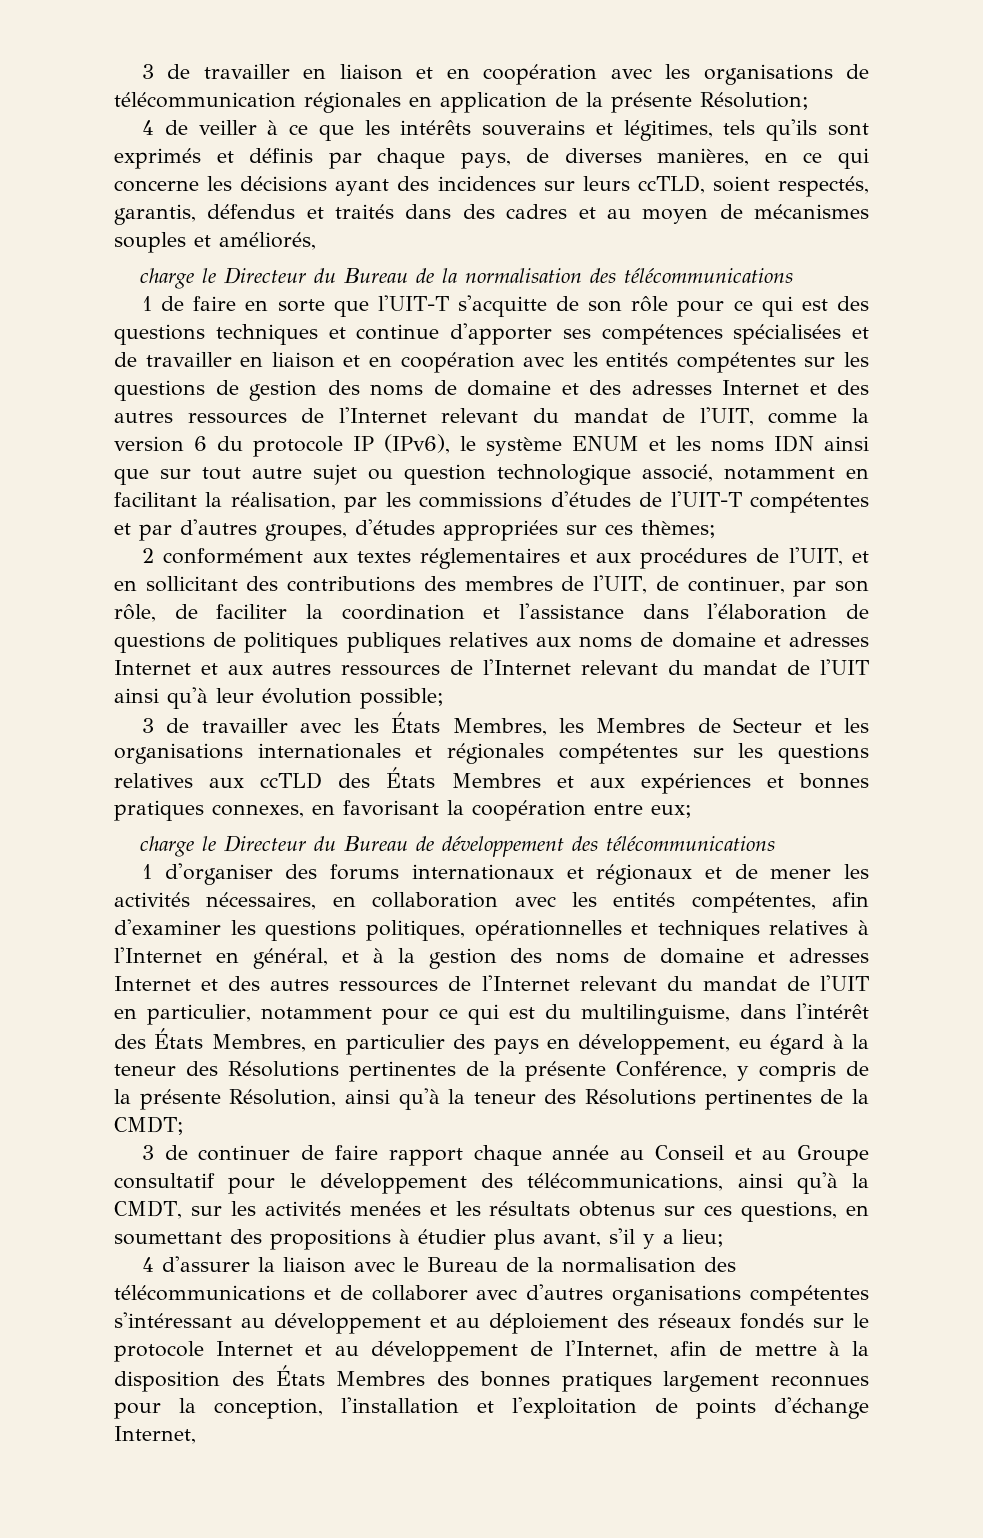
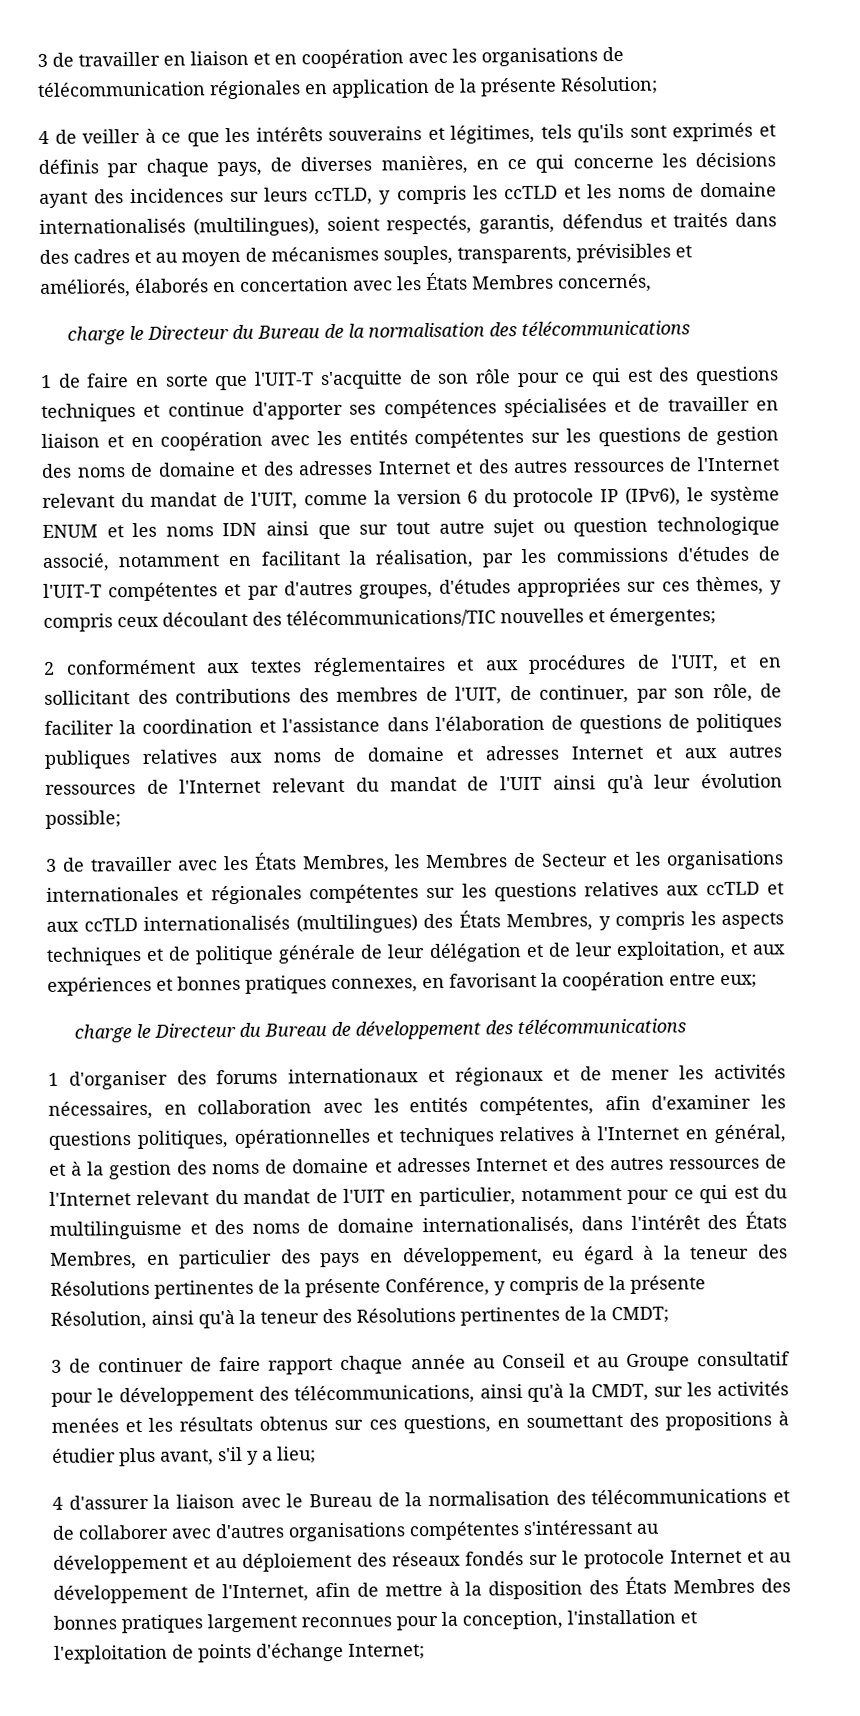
- 4 de veiller à ce que les intérêts souverains et légitimes, tels qu'ils sont exprimés et définis par chaque pays, de diverses manières, en ce qui concerne les décisions ayant des incidences sur leurs ccTLD, soient respectés, garantis, défendus et traités dans des cadres et au moyen de mécanismes souples et améliorés,
+ 4 de veiller à ce que les intérêts souverains et légitimes, tels qu'ils sont exprimés et définis par chaque pays, de diverses manières, en ce qui concerne les décisions ayant des incidences sur leurs ccTLD, y compris les ccTLD et les noms de domaine internationalisés (multilingues), soient respectés, garantis, défendus et traités dans des cadres et au moyen de mécanismes souples, transparents, prévisibles et améliorés, élaborés en concertation avec les États Membres concernés,
- 1 de faire en sorte que l'UIT-T s'acquitte de son rôle pour ce qui est des questions techniques et continue d'apporter ses compétences spécialisées et de travailler en liaison et en coopération avec les entités compétentes sur les questions de gestion des noms de domaine et des adresses Internet et des autres ressources de l'Internet relevant du mandat de l'UIT, comme la version 6 du protocole IP (IPv6), le système ENUM et les noms IDN ainsi que sur tout autre sujet ou question technologique associé, notamment en facilitant la réalisation, par les commissions d'études de l'UIT-T compétentes et par d'autres groupes, d'études appropriées sur ces thèmes;
+ 1 de faire en sorte que l'UIT-T s'acquitte de son rôle pour ce qui est des questions techniques et continue d'apporter ses compétences spécialisées et de travailler en liaison et en coopération avec les entités compétentes sur les questions de gestion des noms de domaine et des adresses Internet et des autres ressources de l'Internet relevant du mandat de l'UIT, comme la version 6 du protocole IP (IPv6), le système ENUM et les noms IDN ainsi que sur tout autre sujet ou question technologique associé, notamment en facilitant la réalisation, par les commissions d'études de l'UIT-T compétentes et par d'autres groupes, d'études appropriées sur ces thèmes, y compris ceux découlant des télécommunications/TIC nouvelles et émergentes;
- 3 de travailler avec les États Membres, les Membres de Secteur et les organisations internationales et régionales compétentes sur les questions relatives aux ccTLD des États Membres et aux expériences et bonnes pratiques connexes, en favorisant la coopération entre eux;
+ 3 de travailler avec les États Membres, les Membres de Secteur et les organisations internationales et régionales compétentes sur les questions relatives aux ccTLD et aux ccTLD internationalisés (multilingues) des États Membres, y compris les aspects techniques et de politique générale de leur délégation et de leur exploitation, et aux expériences et bonnes pratiques connexes, en favorisant la coopération entre eux;
- 1 d'organiser des forums internationaux et régionaux et de mener les activités nécessaires, en collaboration avec les entités compétentes, afin d'examiner les questions politiques, opérationnelles et techniques relatives à l'Internet en général, et à la gestion des noms de domaine et adresses Internet et des autres ressources de l'Internet relevant du mandat de l'UIT en particulier, notamment pour ce qui est du multilinguisme, dans l'intérêt des États Membres, en particulier des pays en développement, eu égard à la teneur des Résolutions pertinentes de la présente Conférence, y compris de la présente Résolution, ainsi qu'à la teneur des Résolutions pertinentes de la CMDT;
+ 1 d'organiser des forums internationaux et régionaux et de mener les activités nécessaires, en collaboration avec les entités compétentes, afin d'examiner les questions politiques, opérationnelles et techniques relatives à l'Internet en général, et à la gestion des noms de domaine et adresses Internet et des autres ressources de l'Internet relevant du mandat de l'UIT en particulier, notamment pour ce qui est du multilinguisme et des noms de domaine internationalisés, dans l'intérêt des États Membres, en particulier des pays en développement, eu égard à la teneur des Résolutions pertinentes de la présente Conférence, y compris de la présente Résolution, ainsi qu'à la teneur des Résolutions pertinentes de la CMDT;
- 4 d'assurer la liaison avec le Bureau de la normalisation des télécommunications et de collaborer avec d'autres organisations compétentes s'intéressant au développement et au déploiement des réseaux fondés sur le protocole Internet et au développement de l'Internet, afin de mettre à la disposition des États Membres des bonnes pratiques largement reconnues pour la conception, l'installation et l'exploitation de points d'échange Internet,
+ 4 d'assurer la liaison avec le Bureau de la normalisation des télécommunications et de collaborer avec d'autres organisations compétentes s'intéressant au développement et au déploiement des réseaux fondés sur le protocole Internet et au développement de l'Internet, afin de mettre à la disposition des États Membres des bonnes pratiques largement reconnues pour la conception, l'installation et l'exploitation de points d'échange Internet;

